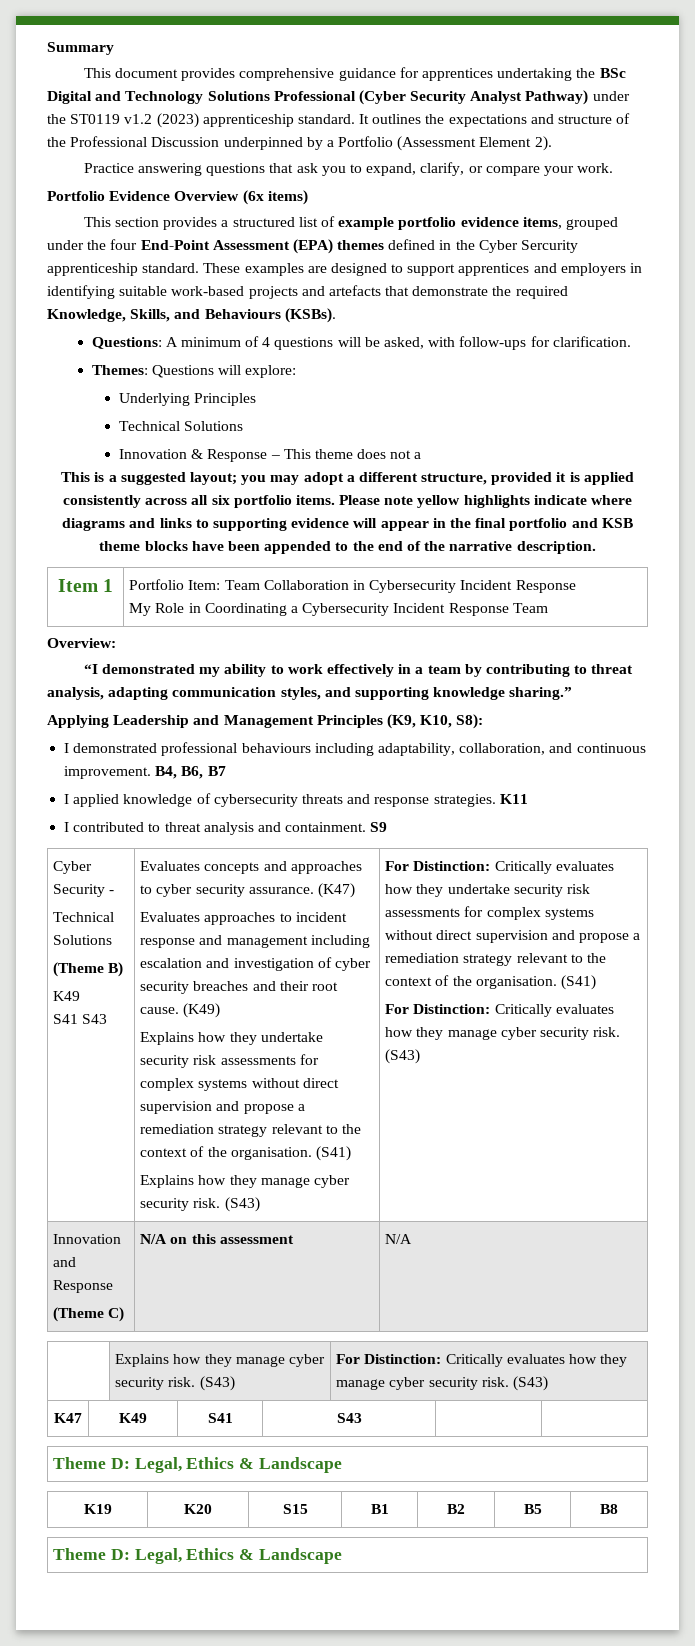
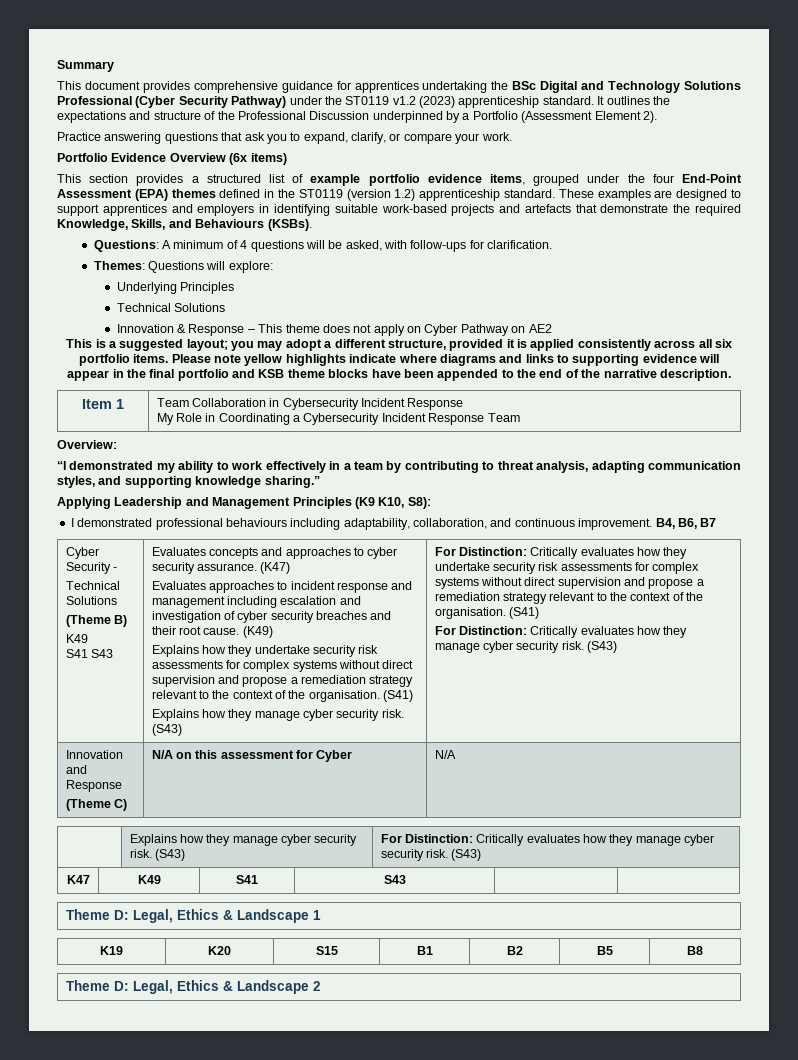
- This document provides comprehensive guidance for apprentices undertaking the BSc Digital and Technology Solutions Professional (Cyber Security Analyst Pathway) under the ST0119 v1.2 (2023) apprenticeship standard.
+ This document provides comprehensive guidance for apprentices undertaking the BSc Digital and Technology Solutions Professional (Cyber Security Pathway) under the ST0119 v1.2 (2023) apprenticeship standard.
- This section provides a structured list of example portfolio evidence items, grouped under the four End-Point Assessment (EPA) themes defined in the Cyber Sercurity apprenticeship standard.
+ This section provides a structured list of example portfolio evidence items, grouped under the four End-Point Assessment (EPA) themes defined in the ST0119 (version 1.2) apprenticeship standard.
- Innovation & Response – This theme does not a
+ Innovation & Response – This theme does not apply on Cyber Pathway on AE2
- Item 1 | Portfolio Item: Team Collaboration in Cybersecurity Incident Response
+ Item 1 | Team Collaboration in Cybersecurity Incident Response
- Applying Leadership and Management Principles (K9, K10, S8):
+ Applying Leadership and Management Principles (K9 K10, S8):
- I applied knowledge of cybersecurity threats and response strategies. K11
- I contributed to threat analysis and containment. S9
  Innovation and Response
- (Theme C) | N/A on this assessment | N/A
+ (Theme C) | N/A on this assessment for Cyber | N/A
  K47 | K49 | S41 | S43 | |
- Theme D: Legal, Ethics & Landscape
+ Theme D: Legal, Ethics & Landscape 1
  K19 | K20 | S15 | B1 | B2 | B5 | B8
- Theme D: Legal, Ethics & Landscape
+ Theme D: Legal, Ethics & Landscape 2

